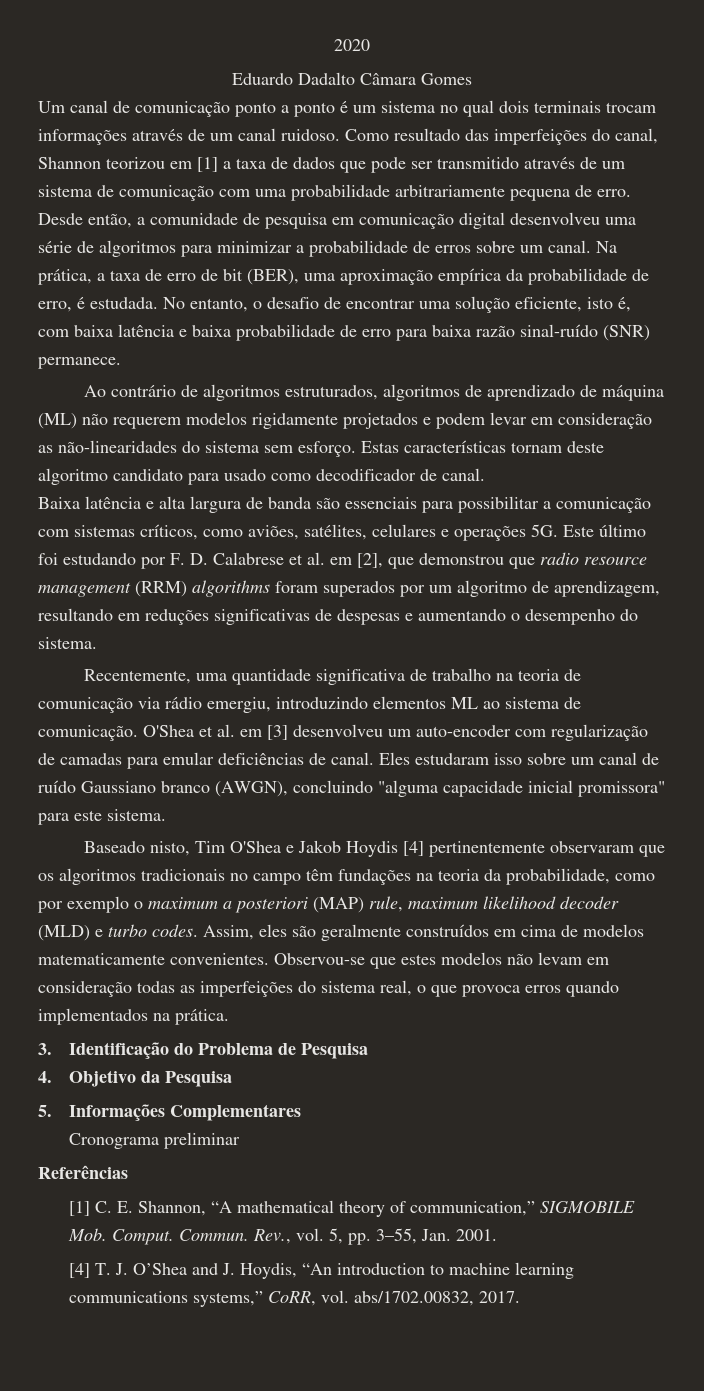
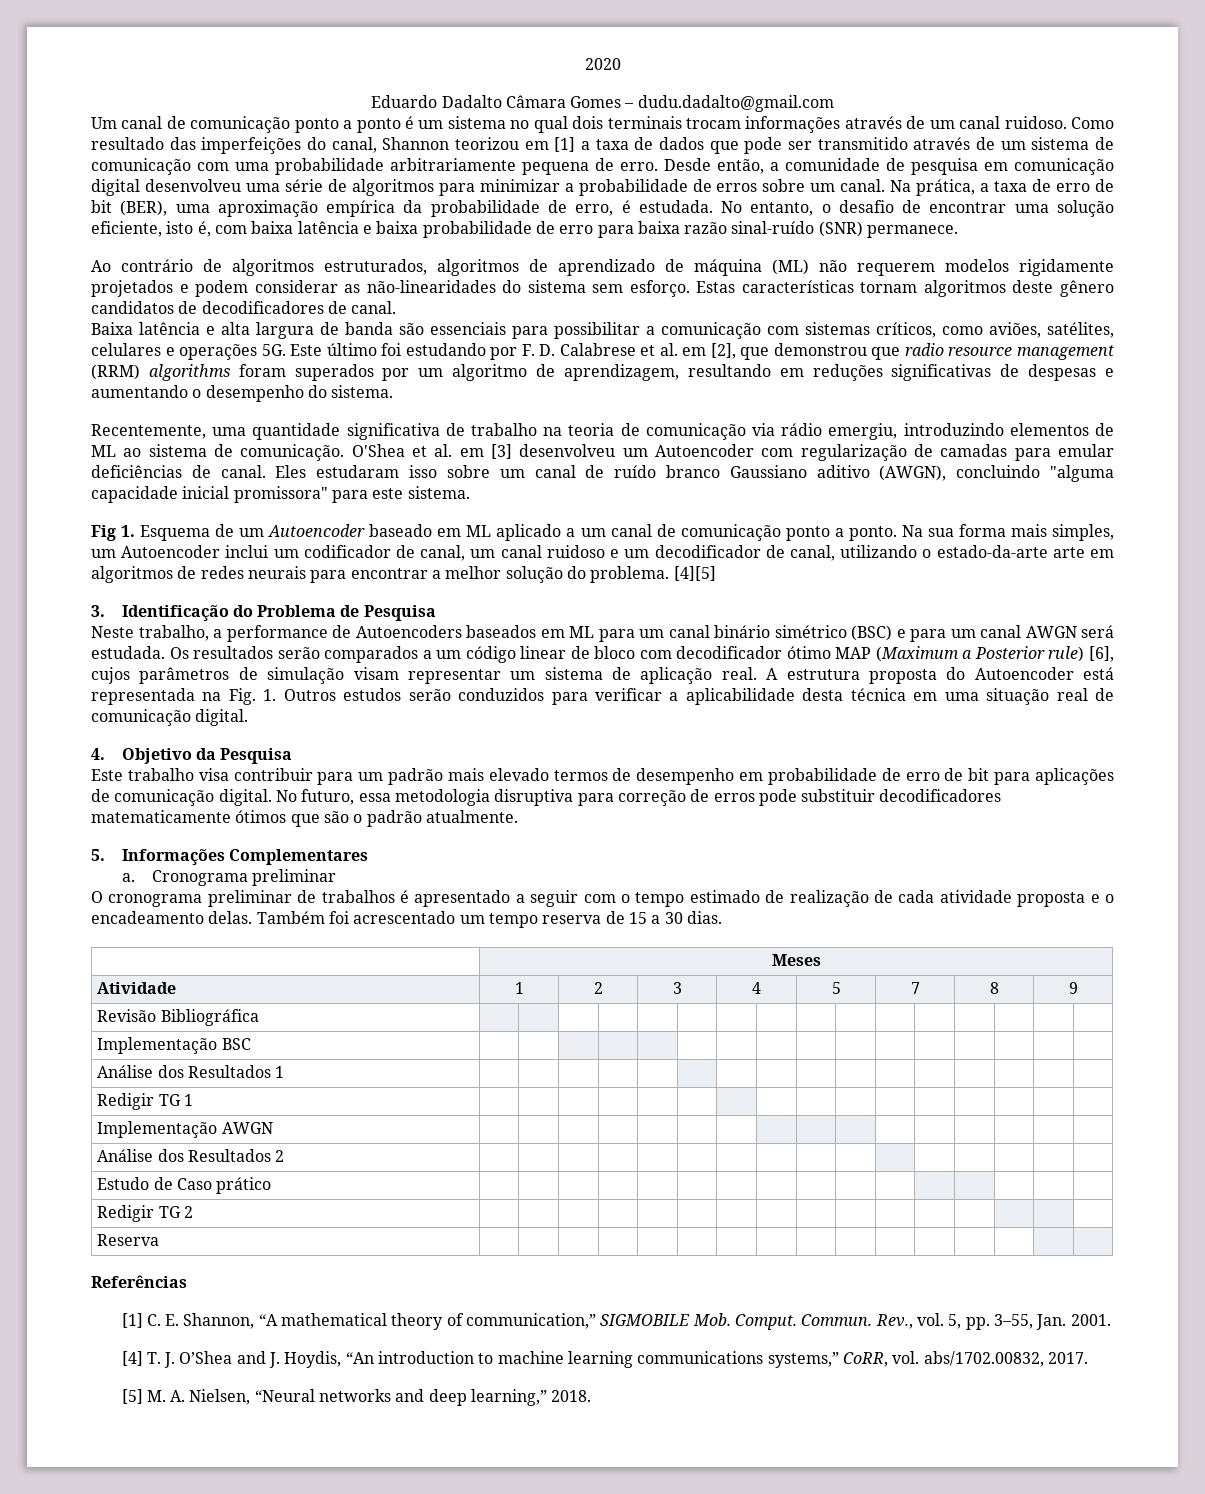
- Eduardo Dadalto Câmara Gomes
+ Eduardo Dadalto Câmara Gomes – dudu.dadalto@gmail.com
- Ao contrário de algoritmos estruturados, algoritmos de aprendizado de máquina (ML) não requerem modelos rigidamente projetados e podem levar em consideração as não-linearidades do sistema sem esforço.
+ Ao contrário de algoritmos estruturados, algoritmos de aprendizado de máquina (ML) não requerem modelos rigidamente projetados e podem considerar as não-linearidades do sistema sem esforço.
- Estas características tornam deste algoritmo candidato para usado como decodificador de canal.
+ Estas características tornam algoritmos deste gênero candidatos de decodificadores de canal.
- Recentemente, uma quantidade significativa de trabalho na teoria de comunicação via rádio emergiu, introduzindo elementos ML ao sistema de comunicação.
+ Recentemente, uma quantidade significativa de trabalho na teoria de comunicação via rádio emergiu, introduzindo elementos de ML ao sistema de comunicação.
- O'Shea et al. em [3] desenvolveu um auto-encoder com regularização de camadas para emular deficiências de canal.
+ O'Shea et al. em [3] desenvolveu um Autoencoder com regularização de camadas para emular deficiências de canal.
- Eles estudaram isso sobre um canal de ruído Gaussiano branco (AWGN), concluindo "alguma capacidade inicial promissora" para este sistema.
+ Eles estudaram isso sobre um canal de ruído branco Gaussiano aditivo (AWGN), concluindo "alguma capacidade inicial promissora" para este sistema.
- Baseado nisto, Tim O'Shea e Jakob Hoydis [4] pertinentemente observaram que os algoritmos tradicionais no campo têm fundações na teoria da probabilidade, como por exemplo o maximum a posteriori (MAP) rule, maximum likelihood decoder (MLD) e turbo codes. Assim, eles são geralmente construídos em cima de modelos matematicamente convenientes. Observou-se que estes modelos não levam em consideração todas as imperfeições do sistema real, o que provoca erros quando implementados na prática.
+ Fig 1. Esquema de um Autoencoder baseado em ML aplicado a um canal de comunicação ponto a ponto. Na sua forma mais simples, um Autoencoder inclui um codificador de canal, um canal ruidoso e um decodificador de canal, utilizando o estado-da-arte arte em algoritmos de redes neurais para encontrar a melhor solução do problema. [4][5]
+ Neste trabalho, a performance de Autoencoders baseados em ML para um canal binário simétrico (BSC) e para um canal AWGN será estudada. Os resultados serão comparados a um código linear de bloco com decodificador ótimo MAP (Maximum a Posterior rule) [6], cujos parâmetros de simulação visam representar um sistema de aplicação real. A estrutura proposta do Autoencoder está representada na Fig. 1. Outros estudos serão conduzidos para verificar a aplicabilidade desta técnica em uma situação real de comunicação digital.
  4. Objetivo da Pesquisa
+ Este trabalho visa contribuir para um padrão mais elevado termos de desempenho em probabilidade de erro de bit para aplicações de comunicação digital. No futuro, essa metodologia disruptiva para correção de erros pode substituir decodificadores matematicamente ótimos que são o padrão atualmente.
+ a.
+ O cronograma preliminar de trabalhos é apresentado a seguir com o tempo estimado de realização de cada atividade proposta e o encadeamento delas. Também foi acrescentado um tempo reserva de 15 a 30 dias.
+ | Meses
+ Atividade | 1 | 2 | 3 | 4 | 5 | 7 | 8 | 9
+ Revisão Bibliográfica | | | | | | | | | | | | | | | |
+ Implementação BSC | | | | | | | | | | | | | | | |
+ Análise dos Resultados 1 | | | | | | | | | | | | | | | |
+ Redigir TG 1 | | | | | | | | | | | | | | | |
+ Implementação AWGN | | | | | | | | | | | | | | | |
+ Análise dos Resultados 2 | | | | | | | | | | | | | | | |
+ Estudo de Caso prático | | | | | | | | | | | | | | | |
+ Redigir TG 2 | | | | | | | | | | | | | | | |
+ Reserva | | | | | | | | | | | | | | | |
+ [5] M. A. Nielsen, “Neural networks and deep learning,” 2018.

